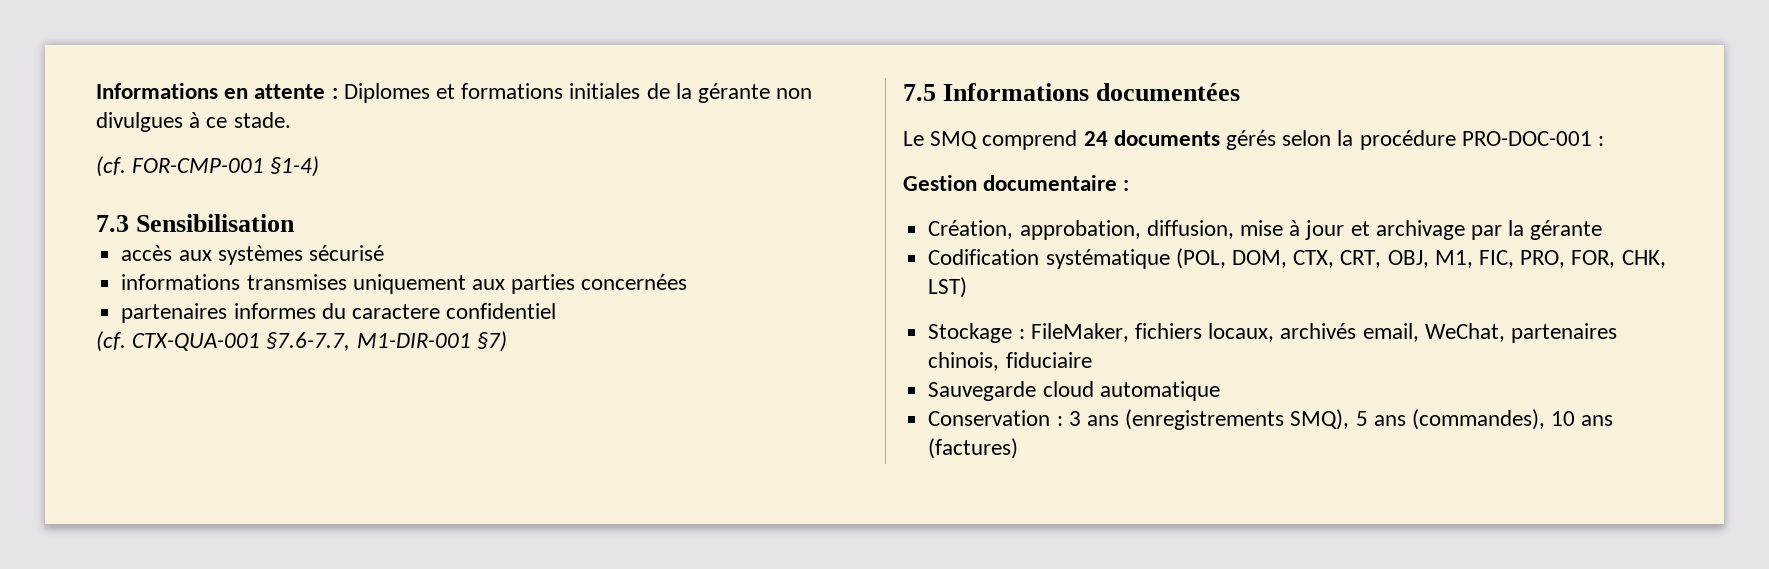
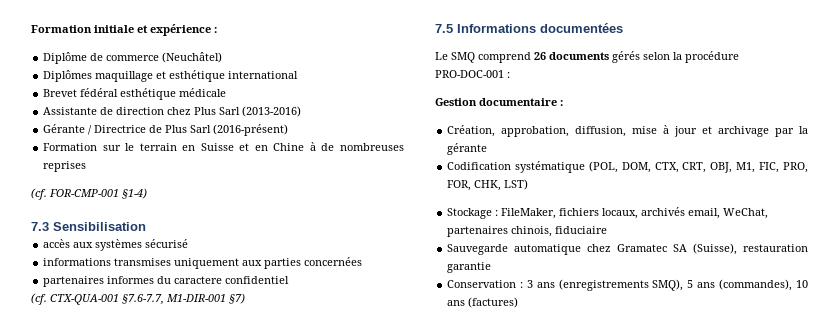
- Informations en attente : Diplomes et formations initiales de la gérante non divulgues à ce stade.
+ Formation initiale et expérience :
+ Diplôme de commerce (Neuchâtel)
+ Diplômes maquillage et esthétique international
+ Brevet fédéral esthétique médicale
+ Assistante de direction chez Plus Sarl (2013-2016)
+ Gérante / Directrice de Plus Sarl (2016-présent)
+ Formation sur le terrain en Suisse et en Chine à de nombreuses reprises
- Le SMQ comprend 24 documents gérés selon la procédure PRO-DOC-001 :
+ Le SMQ comprend 26 documents gérés selon la procédure PRO-DOC-001 :
- Sauvegarde cloud automatique
+ Sauvegarde automatique chez Gramatec SA (Suisse), restauration garantie

